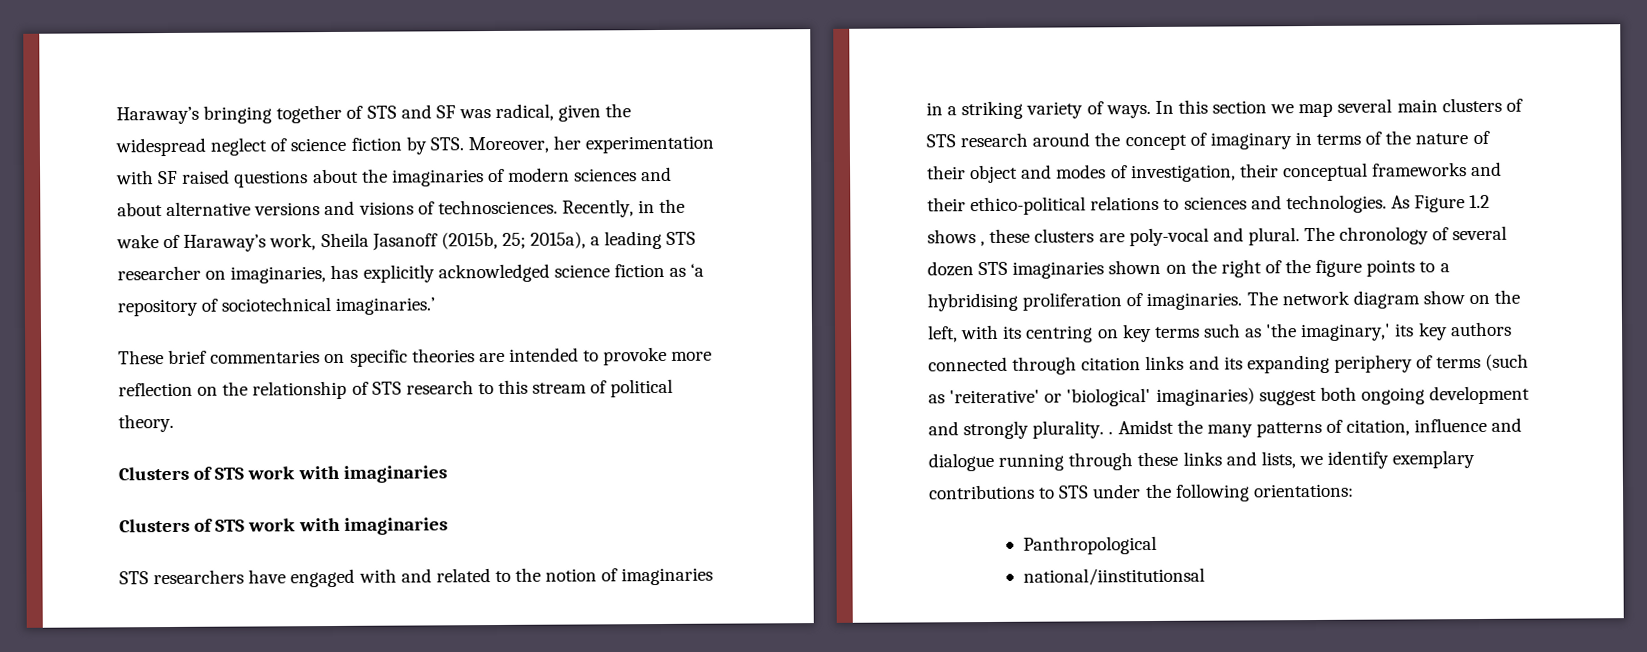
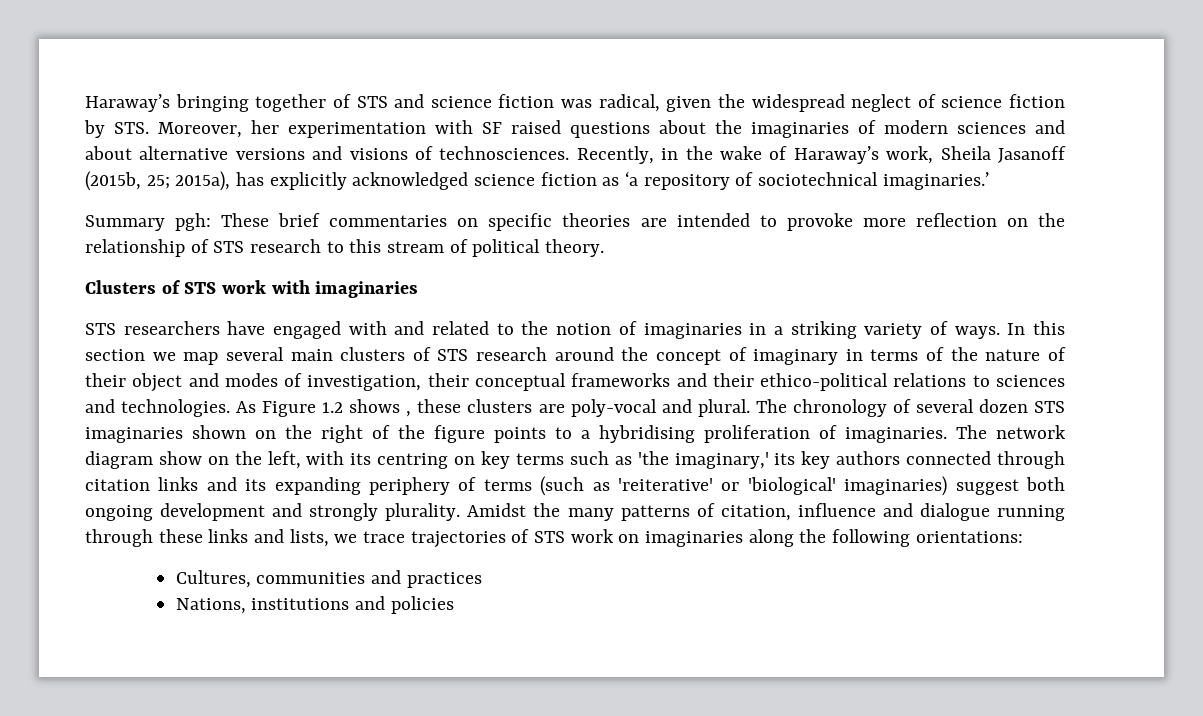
- Haraway’s bringing together of STS and SF was radical, given the widespread neglect of science fiction by STS. Moreover, her experimentation with SF raised questions about the imaginaries of modern sciences and about alternative versions and visions of technosciences.
+ Haraway’s bringing together of STS and science fiction was radical, given the widespread neglect of science fiction by STS. Moreover, her experimentation with SF raised questions about the imaginaries of modern sciences and about alternative versions and visions of technosciences.
- Recently, in the wake of Haraway’s work, Sheila Jasanoff (2015b, 25; 2015a), a leading STS researcher on imaginaries, has explicitly acknowledged science fiction as ‘a repository of sociotechnical imaginaries.’
+ Recently, in the wake of Haraway’s work, Sheila Jasanoff (2015b, 25; 2015a), has explicitly acknowledged science fiction as ‘a repository of sociotechnical imaginaries.’
- These brief commentaries on specific theories are intended to provoke more reflection on the relationship of STS research to this stream of political theory.
- Clusters of STS work with imaginaries
+ Summary pgh: These brief commentaries on specific theories are intended to provoke more reflection on the relationship of STS research to this stream of political theory.
- The network diagram show on the left, with its centring on key terms such as 'the imaginary,' its key authors connected through citation links and its expanding periphery of terms (such as 'reiterative' or 'biological' imaginaries) suggest both ongoing development and strongly plurality. .
+ The network diagram show on the left, with its centring on key terms such as 'the imaginary,' its key authors connected through citation links and its expanding periphery of terms (such as 'reiterative' or 'biological' imaginaries) suggest both ongoing development and strongly plurality.
- Amidst the many patterns of citation, influence and dialogue running through these links and lists, we identify exemplary contributions to STS under the following orientations:
- Panthropological
- national/iinstitutionsal
+ Amidst the many patterns of citation, influence and dialogue running through these links and lists, we trace trajectories of STS work on imaginaries along the following orientations:
+ Cultures, communities and practices
+ Nations, institutions and policies

